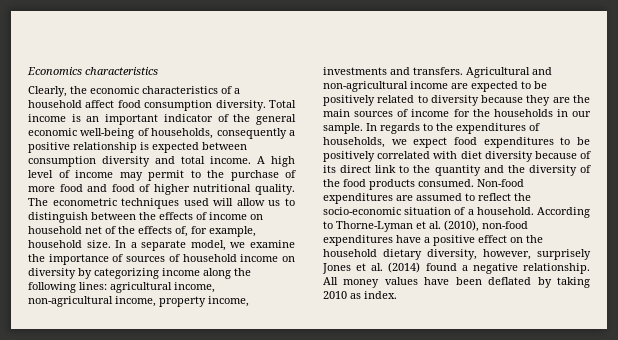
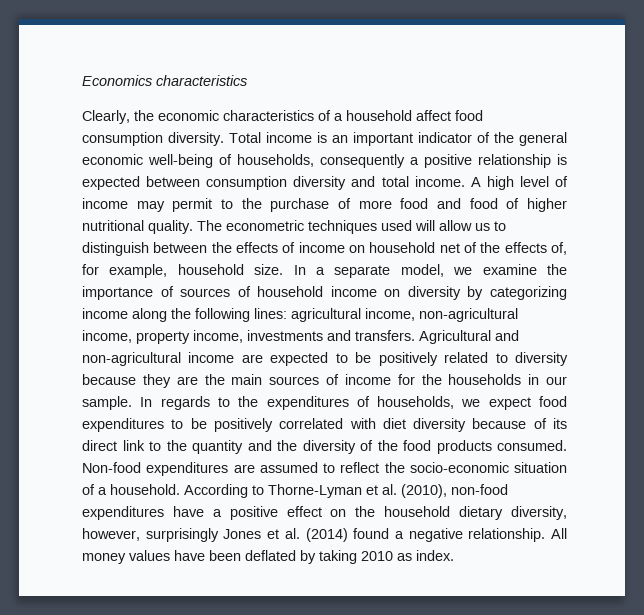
- According to Thorne-Lyman et al. (2010), non-food expenditures have a positive effect on the household dietary diversity, however, surprisely Jones et al. (2014) found a negative relationship.
+ According to Thorne-Lyman et al. (2010), non-food expenditures have a positive effect on the household dietary diversity, however, surprisingly Jones et al. (2014) found a negative relationship.

